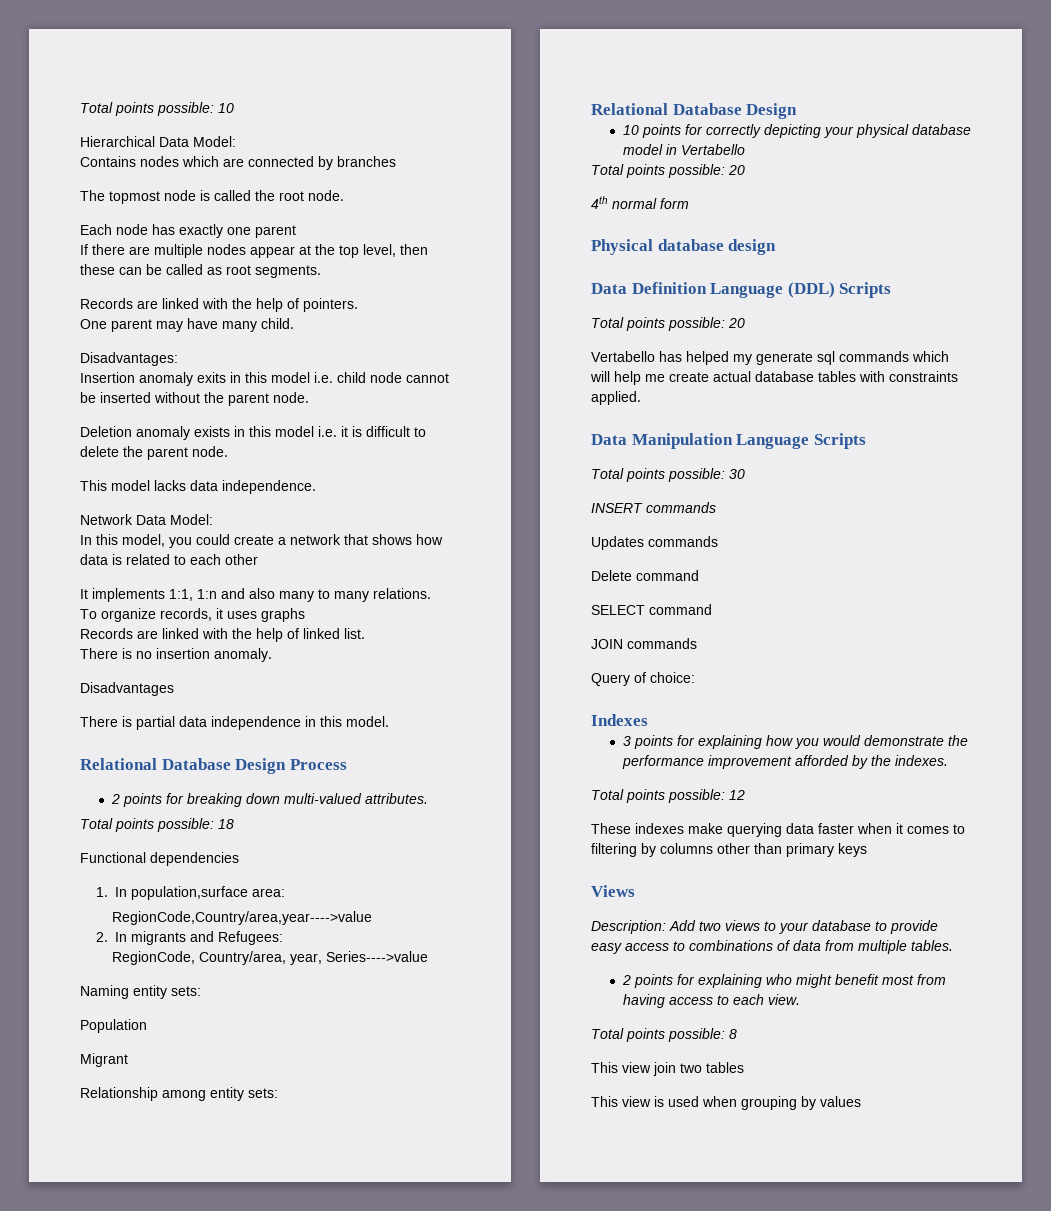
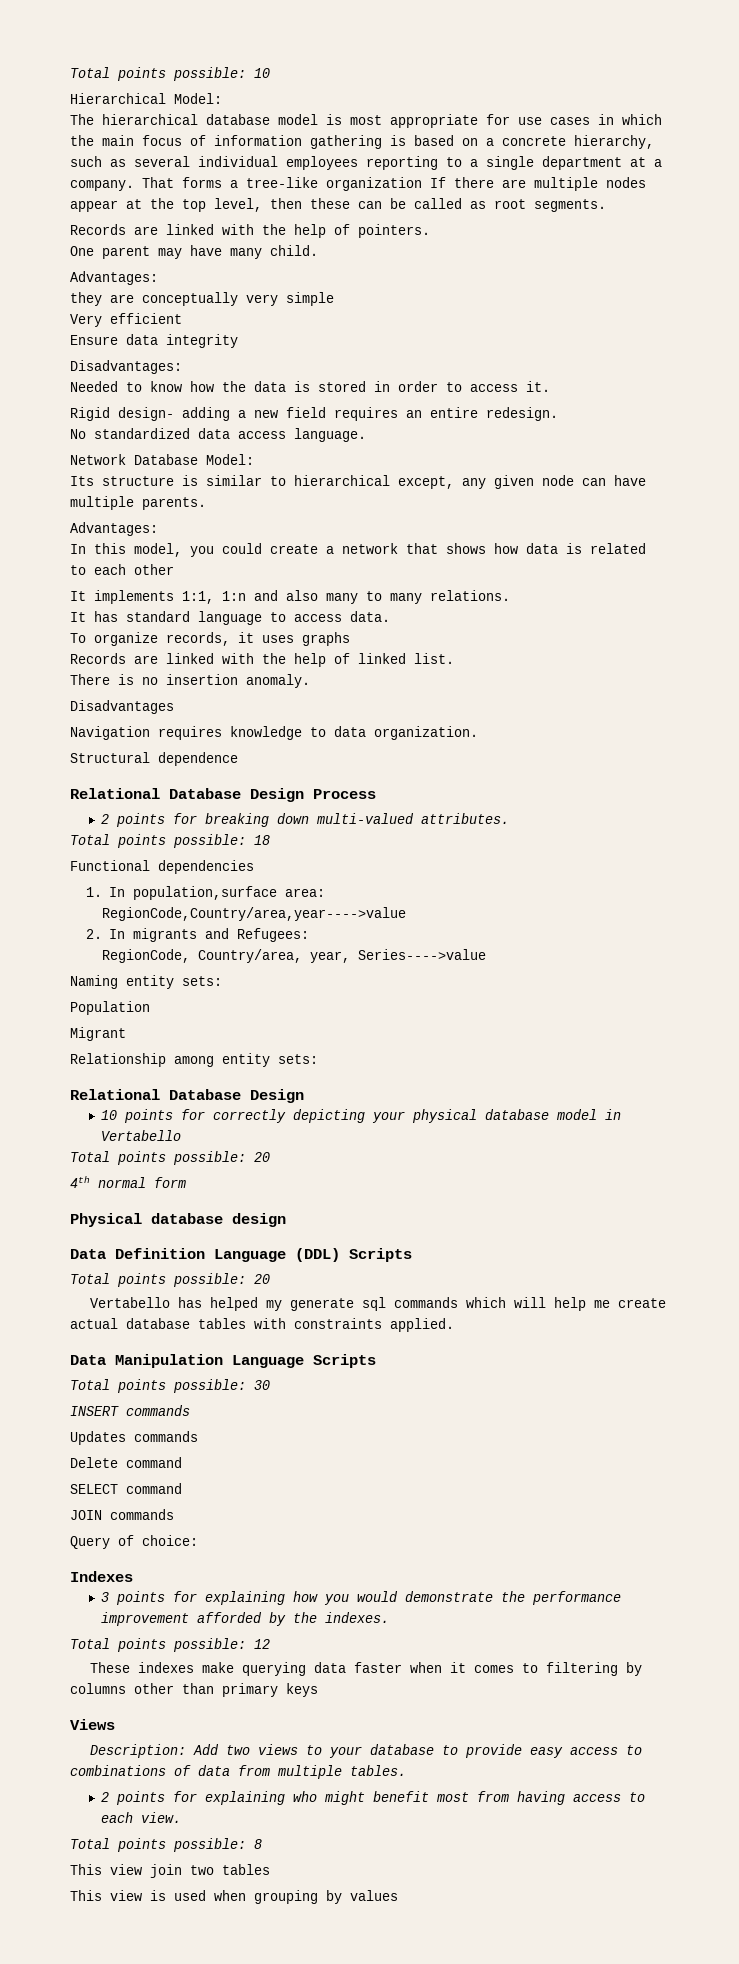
- Hierarchical Data Model:
- Contains nodes which are connected by branches
- The topmost node is called the root node.
- Each node has exactly one parent
- If there are multiple nodes appear at the top level, then these can be called as root segments.
+ Hierarchical Model:
+ The hierarchical database model is most appropriate for use cases in which the main focus of information gathering is based on a concrete hierarchy, such as several individual employees reporting to a single department at a company. That forms a tree-like organization If there are multiple nodes appear at the top level, then these can be called as root segments.
  One parent may have many child.
+ Advantages:
+ they are conceptually very simple
+ Very efficient
+ Ensure data integrity
  Disadvantages:
- Insertion anomaly exits in this model i.e. child node cannot be inserted without the parent node.
- Deletion anomaly exists in this model i.e. it is difficult to delete the parent node.
- This model lacks data independence.
+ Needed to know how the data is stored in order to access it.
+ Rigid design- adding a new field requires an entire redesign.
+ No standardized data access language.
- Network Data Model:
+ Network Database Model:
+ Its structure is similar to hierarchical except, any given node can have multiple parents.
+ Advantages:
+ It has standard language to access data.
- There is partial data independence in this model.
+ Navigation requires knowledge to data organization.
+ Structural dependence

